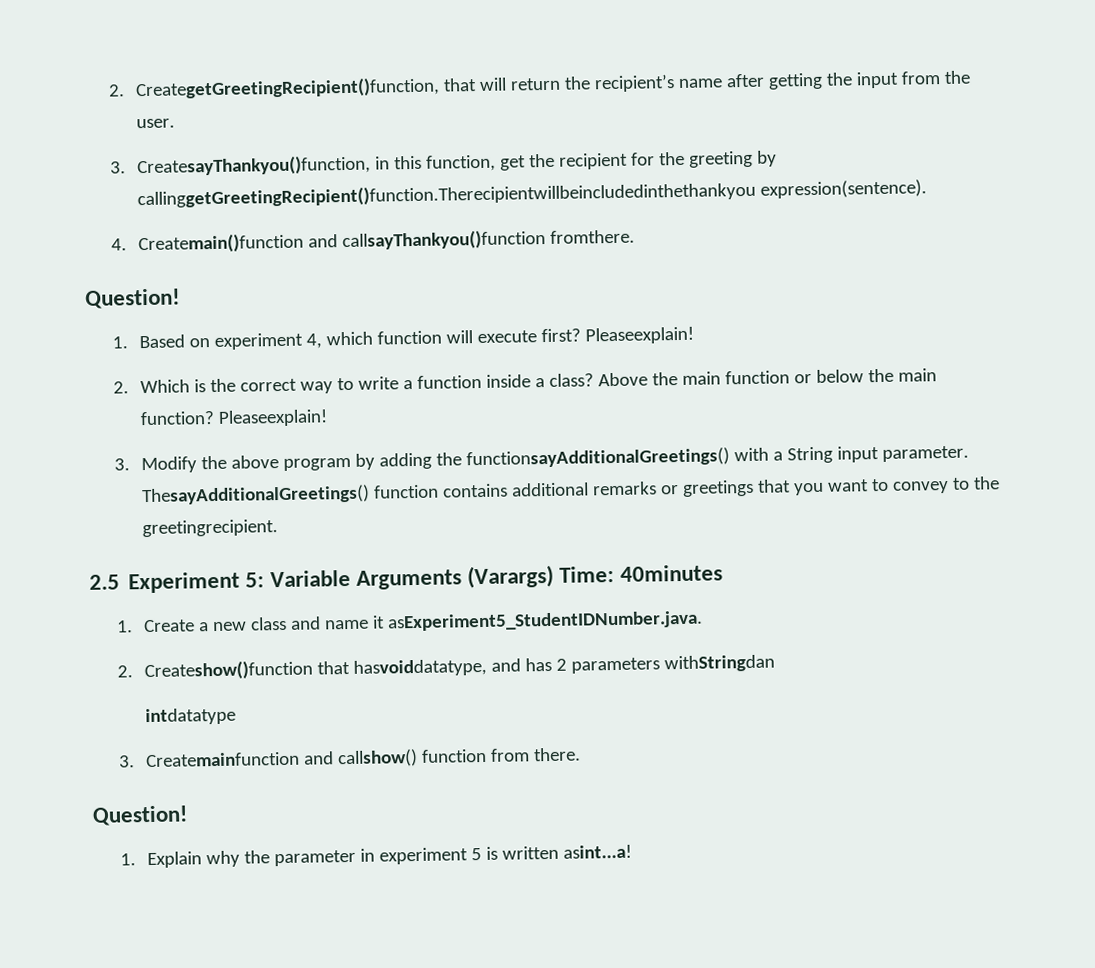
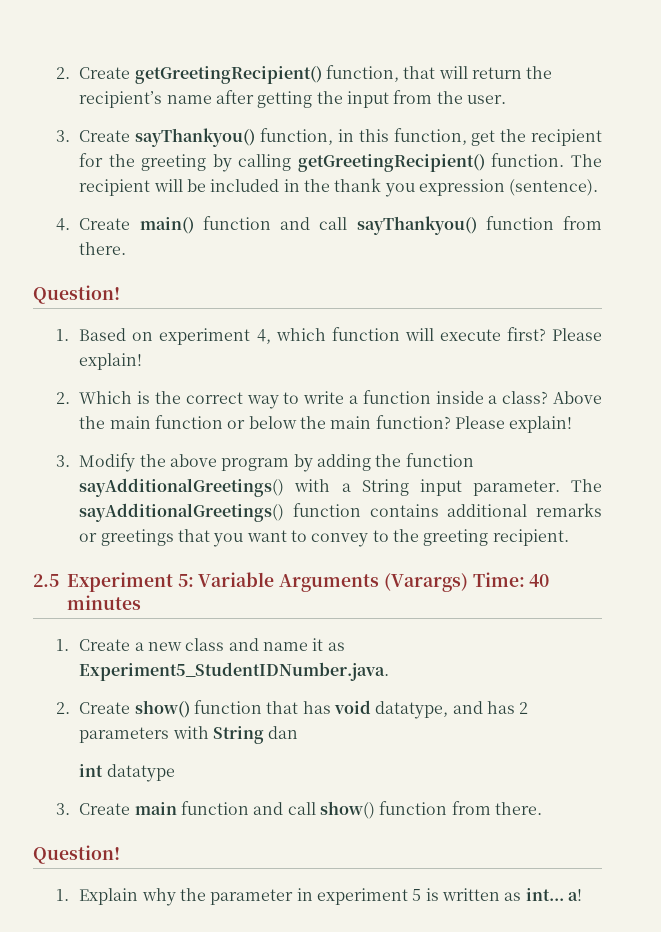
- 2. CreategetGreetingRecipient()function, that will return the recipient’s name after getting the input from the user.
+ 2. Create getGreetingRecipient() function, that will return the recipient’s name after getting the input from the user.
- 3. CreatesayThankyou()function, in this function, get the recipient for the greeting by callinggetGreetingRecipient()function.Therecipientwillbeincludedinthethankyou expression(sentence).
- 4. Createmain()function and callsayThankyou()function fromthere.
+ 3. Create sayThankyou() function, in this function, get the recipient for the greeting by calling getGreetingRecipient() function. The recipient will be included in the thank you expression (sentence).
+ 4. Create main() function and call sayThankyou() function from there.
- 1. Based on experiment 4, which function will execute first? Pleaseexplain!
+ 1. Based on experiment 4, which function will execute first? Please explain!
- Above the main function or below the main function? Pleaseexplain!
+ Above the main function or below the main function? Please explain!
- 3. Modify the above program by adding the functionsayAdditionalGreetings() with a String input parameter.
+ 3. Modify the above program by adding the function sayAdditionalGreetings() with a String input parameter.
- ThesayAdditionalGreetings() function contains additional remarks or greetings that you want to convey to the greetingrecipient.
+ The sayAdditionalGreetings() function contains additional remarks or greetings that you want to convey to the greeting recipient.
- 2.5 Experiment 5: Variable Arguments (Varargs) Time: 40minutes
+ 2.5 Experiment 5: Variable Arguments (Varargs) Time: 40 minutes
- 1. Create a new class and name it asExperiment5_StudentIDNumber.java.
- 2. Createshow()function that hasvoiddatatype, and has 2 parameters withStringdan
- intdatatype
- 3. Createmainfunction and callshow() function from there.
+ 1. Create a new class and name it as Experiment5_StudentIDNumber.java.
+ 2. Create show() function that has void datatype, and has 2 parameters with String dan
+ int datatype
+ 3. Create main function and call show() function from there.
- 1. Explain why the parameter in experiment 5 is written asint...a!
+ 1. Explain why the parameter in experiment 5 is written as int... a!

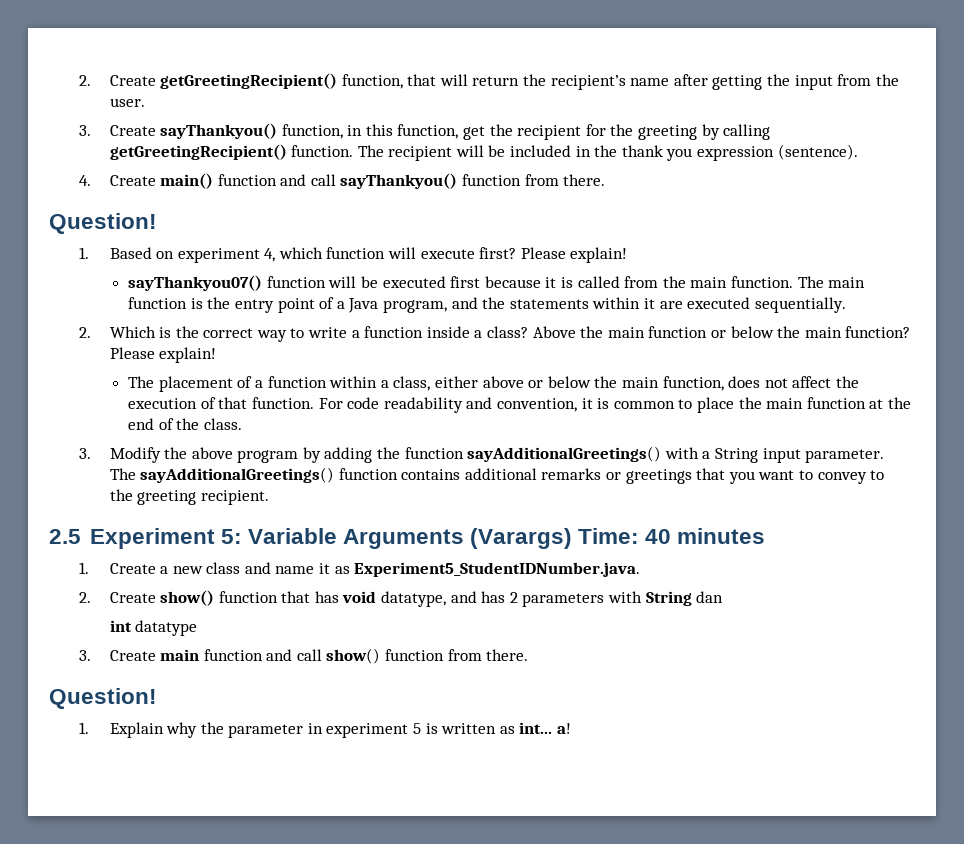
+ sayThankyou07() function will be executed first because it is called from the main function. The main function is the entry point of a Java program, and the statements within it are executed sequentially.
+ The placement of a function within a class, either above or below the main function, does not affect the execution of that function. For code readability and convention, it is common to place the main function at the end of the class.

